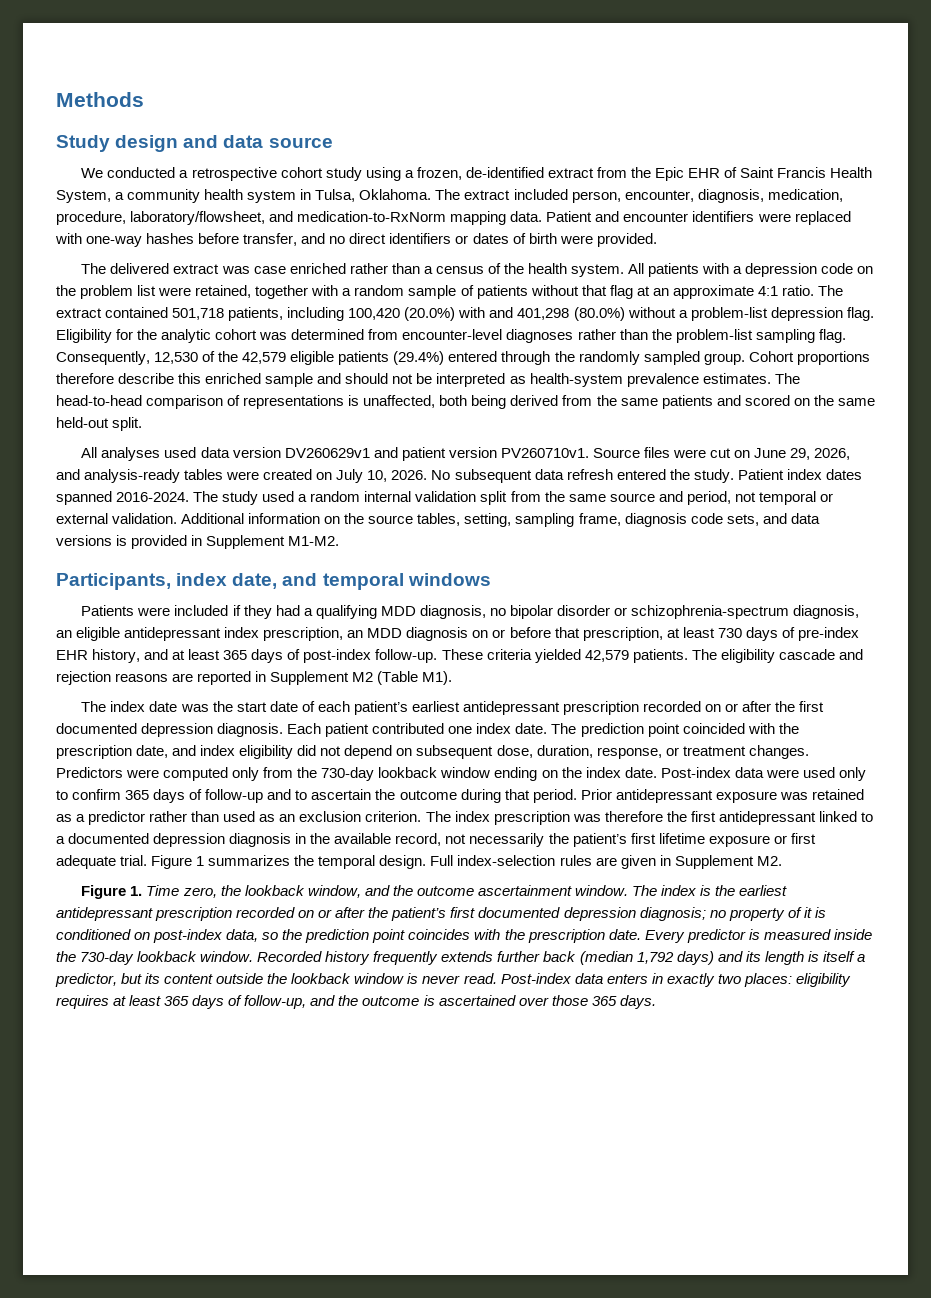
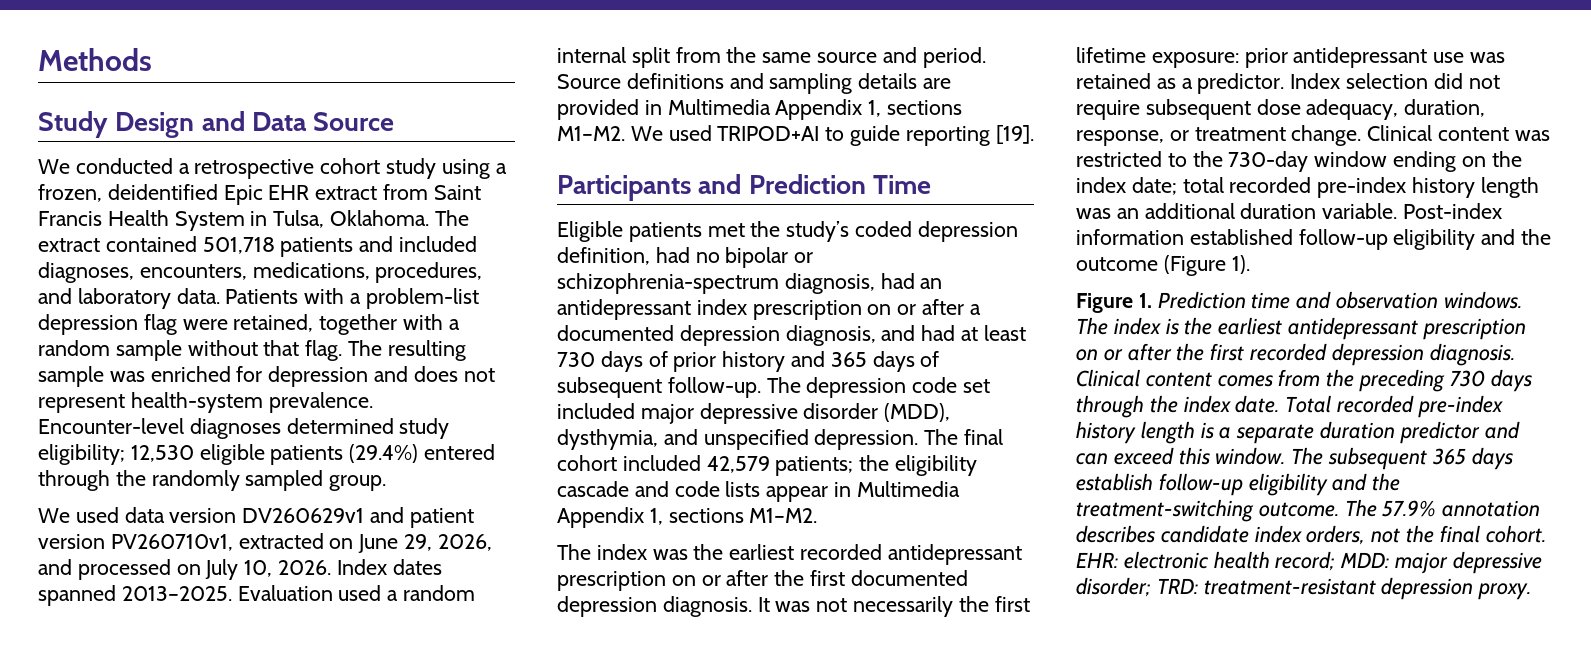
- Study design and data source
+ Study Design and Data Source
- We conducted a retrospective cohort study using a frozen, de-identified extract from the Epic EHR of Saint Francis Health System, a community health system in Tulsa, Oklahoma.
+ We conducted a retrospective cohort study using a frozen, deidentified Epic EHR extract from Saint Francis Health System in Tulsa, Oklahoma.
- The extract included person, encounter, diagnosis, medication, procedure, laboratory/flowsheet, and medication-to-RxNorm mapping data. Patient and encounter identifiers were replaced with one-way hashes before transfer, and no direct identifiers or dates of birth were provided.
- The delivered extract was case enriched rather than a census of the health system. All patients with a depression code on the problem list were retained, together with a random sample of patients without that flag at an approximate 4:1 ratio. The extract contained 501,718 patients, including 100,420 (20.0%) with and 401,298 (80.0%) without a problem-list depression flag. Eligibility for the analytic cohort was determined from encounter-level diagnoses rather than the problem-list sampling flag. Consequently, 12,530 of the 42,579 eligible patients (29.4%) entered through the randomly sampled group. Cohort proportions therefore describe this enriched sample and should not be interpreted as health-system prevalence estimates. The head-to-head comparison of representations is unaffected, both being derived from the same patients and scored on the same held-out split.
- All analyses used data version DV260629v1 and patient version PV260710v1. Source files were cut on June 29, 2026, and analysis-ready tables were created on July 10, 2026. No subsequent data refresh entered the study. Patient index dates spanned 2016-2024. The study used a random internal validation split from the same source and period, not temporal or external validation. Additional information on the source tables, setting, sampling frame, diagnosis code sets, and data versions is provided in Supplement M1-M2.
- Participants, index date, and temporal windows
- Patients were included if they had a qualifying MDD diagnosis, no bipolar disorder or schizophrenia-spectrum diagnosis, an eligible antidepressant index prescription, an MDD diagnosis on or before that prescription, at least 730 days of pre-index EHR history, and at least 365 days of post-index follow-up. These criteria yielded 42,579 patients. The eligibility cascade and rejection reasons are reported in Supplement M2 (Table M1).
- The index date was the start date of each patient’s earliest antidepressant prescription recorded on or after the first documented depression diagnosis.
+ The extract contained 501,718 patients and included diagnoses, encounters, medications, procedures, and laboratory data. Patients with a problem-list depression flag were retained, together with a random sample without that flag. The resulting sample was enriched for depression and does not represent health-system prevalence. Encounter-level diagnoses determined study eligibility; 12,530 eligible patients (29.4%) entered through the randomly sampled group.
+ We used data version DV260629v1 and patient version PV260710v1, extracted on June 29, 2026, and processed on July 10, 2026. Index dates spanned 2013–2025. Evaluation used a random internal split from the same source and period. Source definitions and sampling details are provided in Multimedia Appendix 1, sections M1–M2. We used TRIPOD+AI to guide reporting [19].
+ Participants and Prediction Time
+ Eligible patients met the study’s coded depression definition, had no bipolar or schizophrenia-spectrum diagnosis, had an antidepressant index prescription on or after a documented depression diagnosis, and had at least 730 days of prior history and 365 days of subsequent follow-up. The depression code set included major depressive disorder (MDD), dysthymia, and unspecified depression. The final cohort included 42,579 patients; the eligibility cascade and code lists appear in Multimedia Appendix 1, sections M1–M2.
+ The index was the earliest recorded antidepressant prescription on or after the first documented depression diagnosis.
- Each patient contributed one index date. The prediction point coincided with the prescription date, and index eligibility did not depend on subsequent dose, duration, response, or treatment changes. Predictors were computed only from the 730-day lookback window ending on the index date. Post-index data were used only to confirm 365 days of follow-up and to ascertain the outcome during that period. Prior antidepressant exposure was retained as a predictor rather than used as an exclusion criterion. The index prescription was therefore the first antidepressant linked to a documented depression diagnosis in the available record, not necessarily the patient’s first lifetime exposure or first adequate trial. Figure 1 summarizes the temporal design. Full index-selection rules are given in Supplement M2.
- Figure 1. Time zero, the lookback window, and the outcome ascertainment window.
+ It was not necessarily the first lifetime exposure: prior antidepressant use was retained as a predictor. Index selection did not require subsequent dose adequacy, duration, response, or treatment change. Clinical content was restricted to the 730-day window ending on the index date; total recorded pre-index history length was an additional duration variable. Post-index information established follow-up eligibility and the outcome (Figure 1).
+ Figure 1. Prediction time and observation windows.
- The index is the earliest antidepressant prescription recorded on or after the patient’s first documented depression diagnosis; no property of it is conditioned on post-index data, so the prediction point coincides with the prescription date. Every predictor is measured inside the 730-day lookback window. Recorded history frequently extends further back (median 1,792 days) and its length is itself a predictor, but its content outside the lookback window is never read. Post-index data enters in exactly two places: eligibility requires at least 365 days of follow-up, and the outcome is ascertained over those 365 days.
+ The index is the earliest antidepressant prescription on or after the first recorded depression diagnosis. Clinical content comes from the preceding 730 days through the index date. Total recorded pre-index history length is a separate duration predictor and can exceed this window. The subsequent 365 days establish follow-up eligibility and the treatment-switching outcome. The 57.9% annotation describes candidate index orders, not the final cohort. EHR: electronic health record; MDD: major depressive disorder; TRD: treatment-resistant depression proxy.

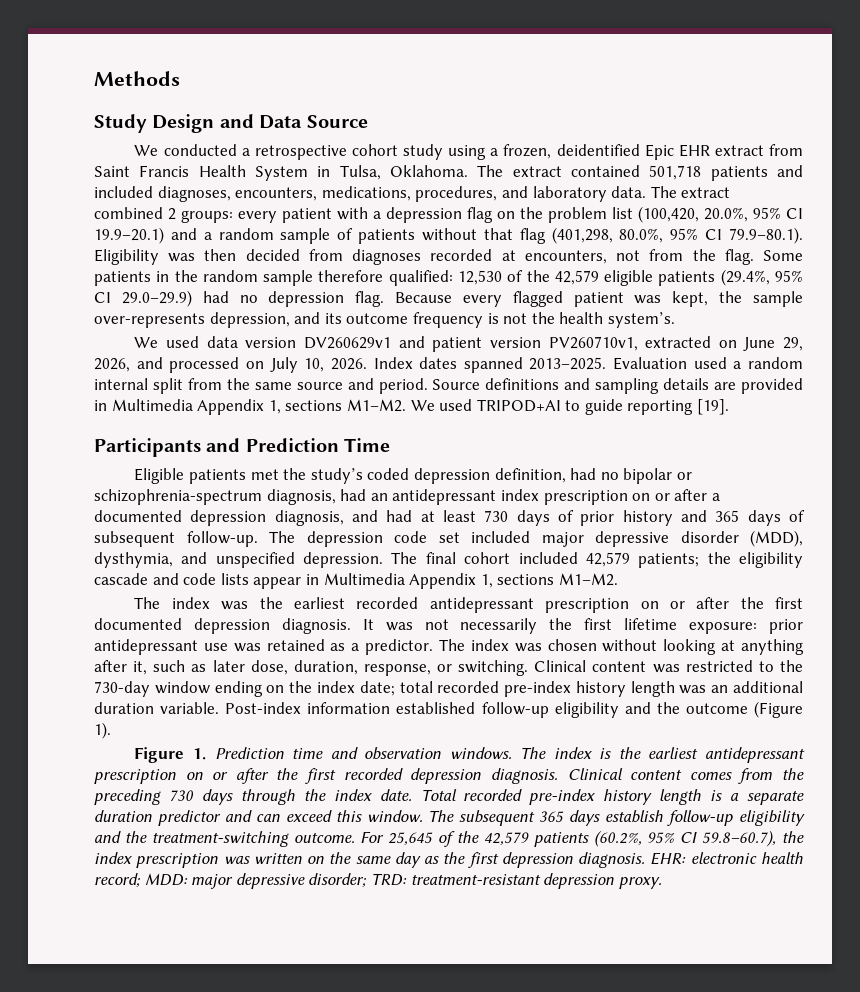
- Patients with a problem-list depression flag were retained, together with a random sample without that flag. The resulting sample was enriched for depression and does not represent health-system prevalence. Encounter-level diagnoses determined study eligibility; 12,530 eligible patients (29.4%) entered through the randomly sampled group.
+ The extract combined 2 groups: every patient with a depression flag on the problem list (100,420, 20.0%, 95% CI 19.9–20.1) and a random sample of patients without that flag (401,298, 80.0%, 95% CI 79.9–80.1). Eligibility was then decided from diagnoses recorded at encounters, not from the flag. Some patients in the random sample therefore qualified: 12,530 of the 42,579 eligible patients (29.4%, 95% CI 29.0–29.9) had no depression flag. Because every flagged patient was kept, the sample over-represents depression, and its outcome frequency is not the health system’s.
- Index selection did not require subsequent dose adequacy, duration, response, or treatment change.
+ The index was chosen without looking at anything after it, such as later dose, duration, response, or switching.
- The 57.9% annotation describes candidate index orders, not the final cohort.
+ For 25,645 of the 42,579 patients (60.2%, 95% CI 59.8–60.7), the index prescription was written on the same day as the first depression diagnosis.

